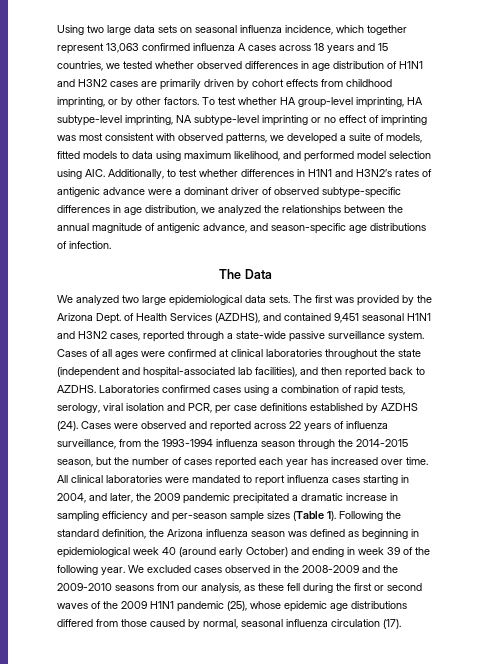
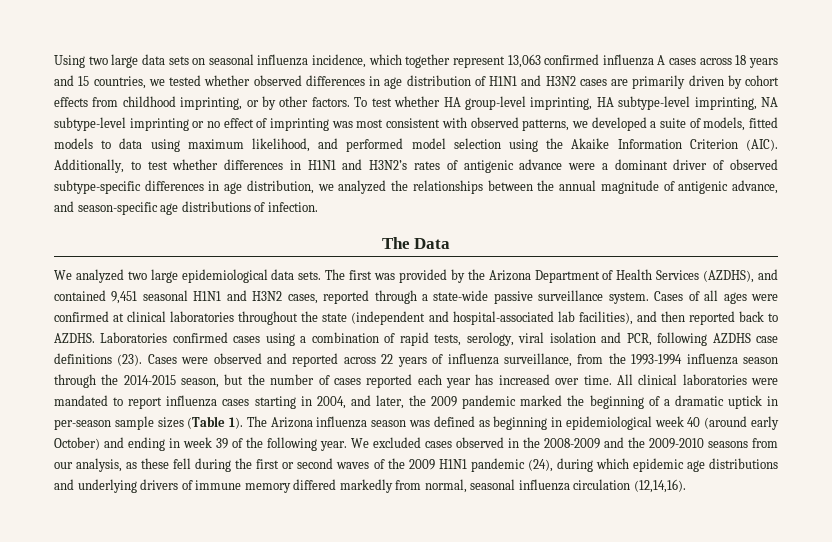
- To test whether HA group-level imprinting, HA subtype-level imprinting, NA subtype-level imprinting or no effect of imprinting was most consistent with observed patterns, we developed a suite of models, fitted models to data using maximum likelihood, and performed model selection using AIC. Additionally, to test whether differences in H1N1 and H3N2’s rates of antigenic advance were a dominant driver of observed subtype-specific differences in age distribution, we analyzed the relationships between the annual magnitude of antigenic advance, and season-specific age distributions of infection.
+ To test whether HA group-level imprinting, HA subtype-level imprinting, NA subtype-level imprinting or no effect of imprinting was most consistent with observed patterns, we developed a suite of models, fitted models to data using maximum likelihood, and performed model selection using the Akaike Information Criterion (AIC). Additionally, to test whether differences in H1N1 and H3N2’s rates of antigenic advance were a dominant driver of observed subtype-specific differences in age distribution, we analyzed the relationships between the annual magnitude of antigenic advance, and season-specific age distributions of infection.
- The first was provided by the Arizona Dept. of Health Services (AZDHS), and contained 9,451 seasonal H1N1 and H3N2 cases, reported through a state-wide passive surveillance system.
+ The first was provided by the Arizona Department of Health Services (AZDHS), and contained 9,451 seasonal H1N1 and H3N2 cases, reported through a state-wide passive surveillance system.
- Laboratories confirmed cases using a combination of rapid tests, serology, viral isolation and PCR, per case definitions established by AZDHS (24).
+ Laboratories confirmed cases using a combination of rapid tests, serology, viral isolation and PCR, following AZDHS case definitions (23).
- All clinical laboratories were mandated to report influenza cases starting in 2004, and later, the 2009 pandemic precipitated a dramatic increase in sampling efficiency and per-season sample sizes (Table 1).
+ All clinical laboratories were mandated to report influenza cases starting in 2004, and later, the 2009 pandemic marked the beginning of a dramatic uptick in per-season sample sizes (Table 1).
- Following the standard definition, the Arizona influenza season was defined as beginning in epidemiological week 40 (around early October) and ending in week 39 of the following year.
+ The Arizona influenza season was defined as beginning in epidemiological week 40 (around early October) and ending in week 39 of the following year.
- We excluded cases observed in the 2008-2009 and the 2009-2010 seasons from our analysis, as these fell during the first or second waves of the 2009 H1N1 pandemic (25), whose epidemic age distributions differed from those caused by normal, seasonal influenza circulation (17).
+ We excluded cases observed in the 2008-2009 and the 2009-2010 seasons from our analysis, as these fell during the first or second waves of the 2009 H1N1 pandemic (24), during which epidemic age distributions and underlying drivers of immune memory differed markedly from normal, seasonal influenza circulation (12,14,16).

